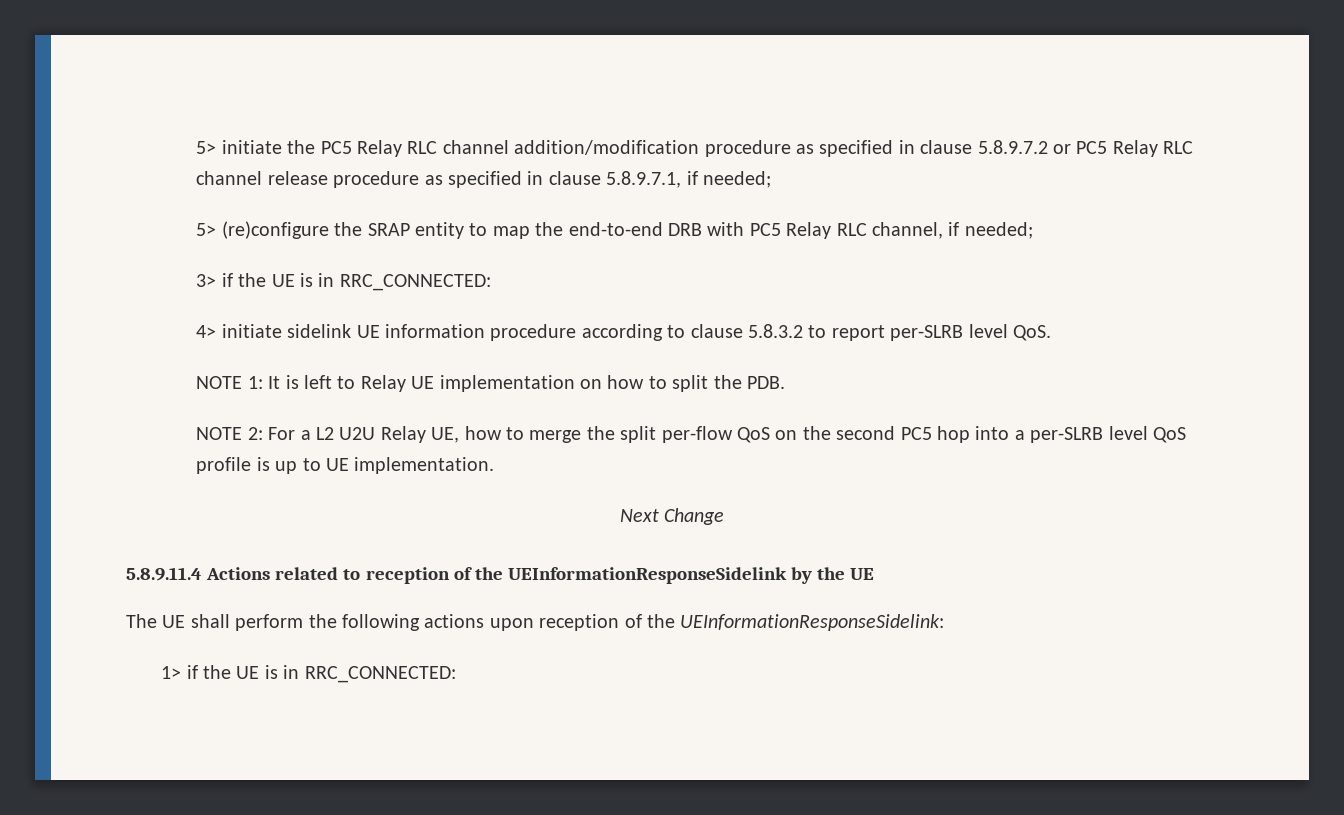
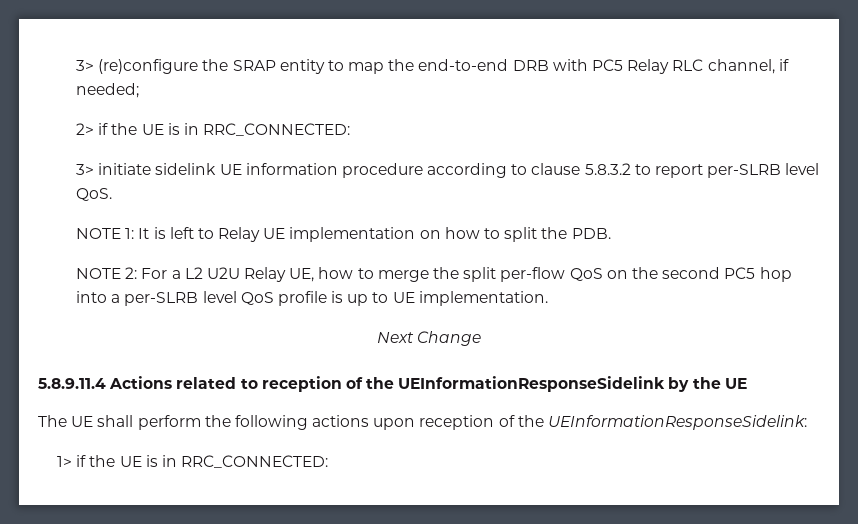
- 5> initiate the PC5 Relay RLC channel addition/modification procedure as specified in clause 5.8.9.7.2 or PC5 Relay RLC channel release procedure as specified in clause 5.8.9.7.1, if needed;
- 5> (re)configure the SRAP entity to map the end-to-end DRB with PC5 Relay RLC channel, if needed;
+ 3> (re)configure the SRAP entity to map the end-to-end DRB with PC5 Relay RLC channel, if needed;
- 3> if the UE is in RRC_CONNECTED:
+ 2> if the UE is in RRC_CONNECTED:
- 4> initiate sidelink UE information procedure according to clause 5.8.3.2 to report per-SLRB level QoS.
+ 3> initiate sidelink UE information procedure according to clause 5.8.3.2 to report per-SLRB level QoS.

